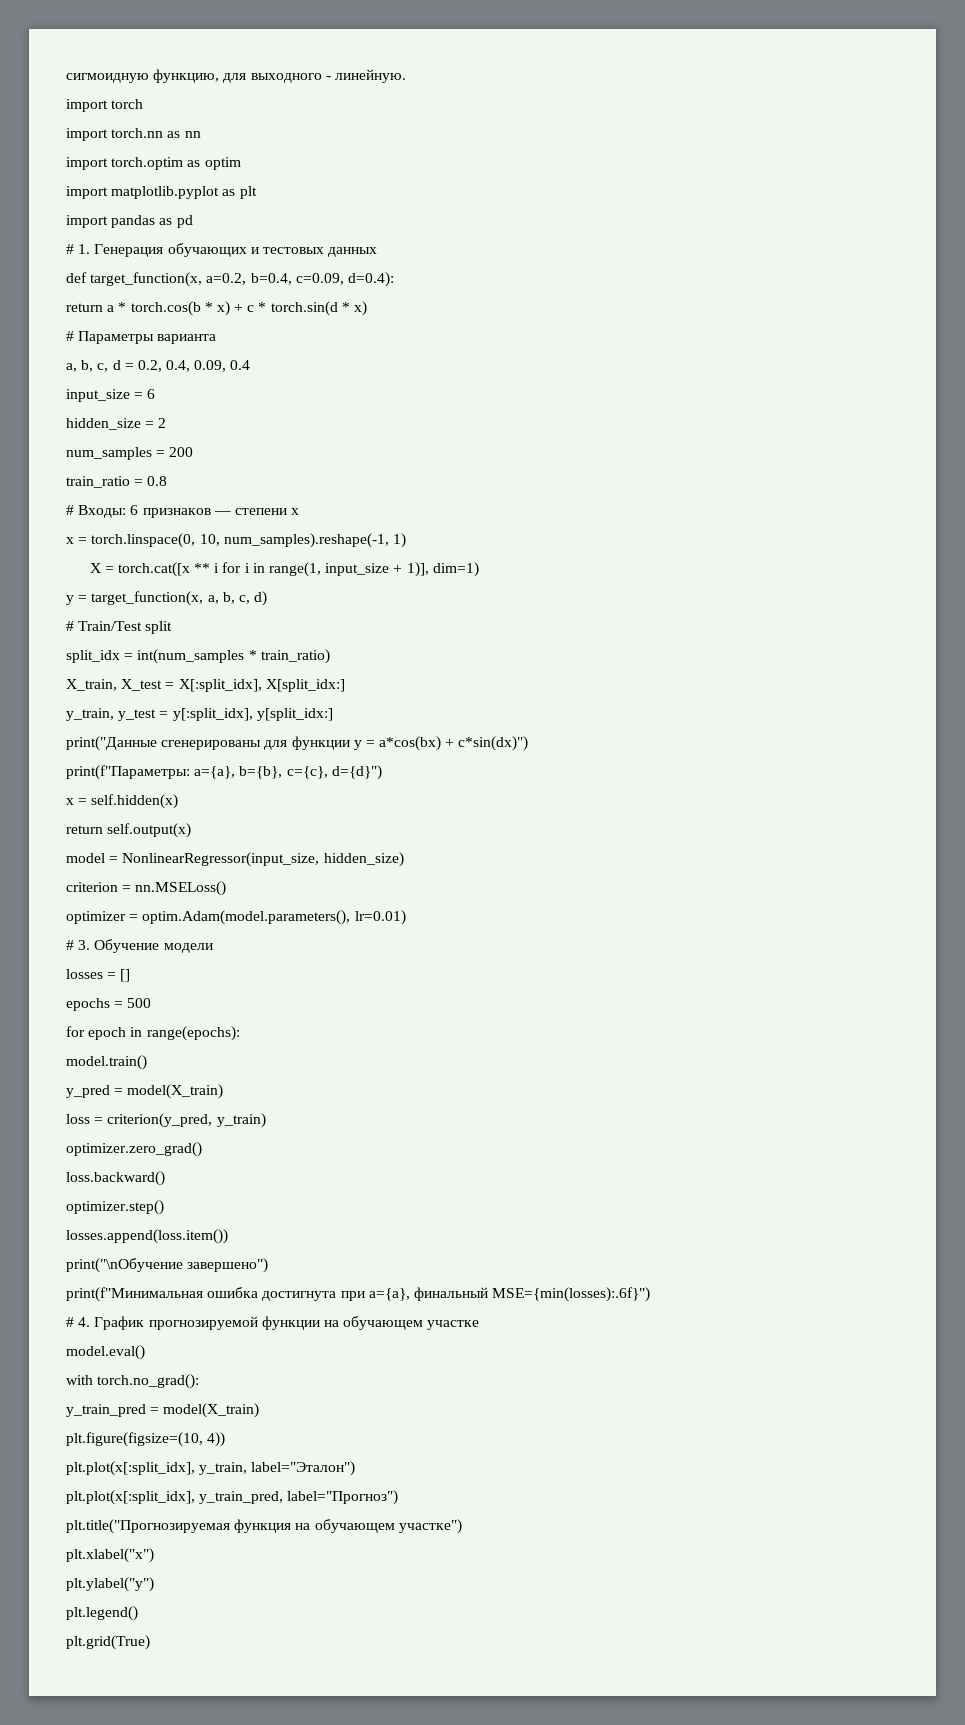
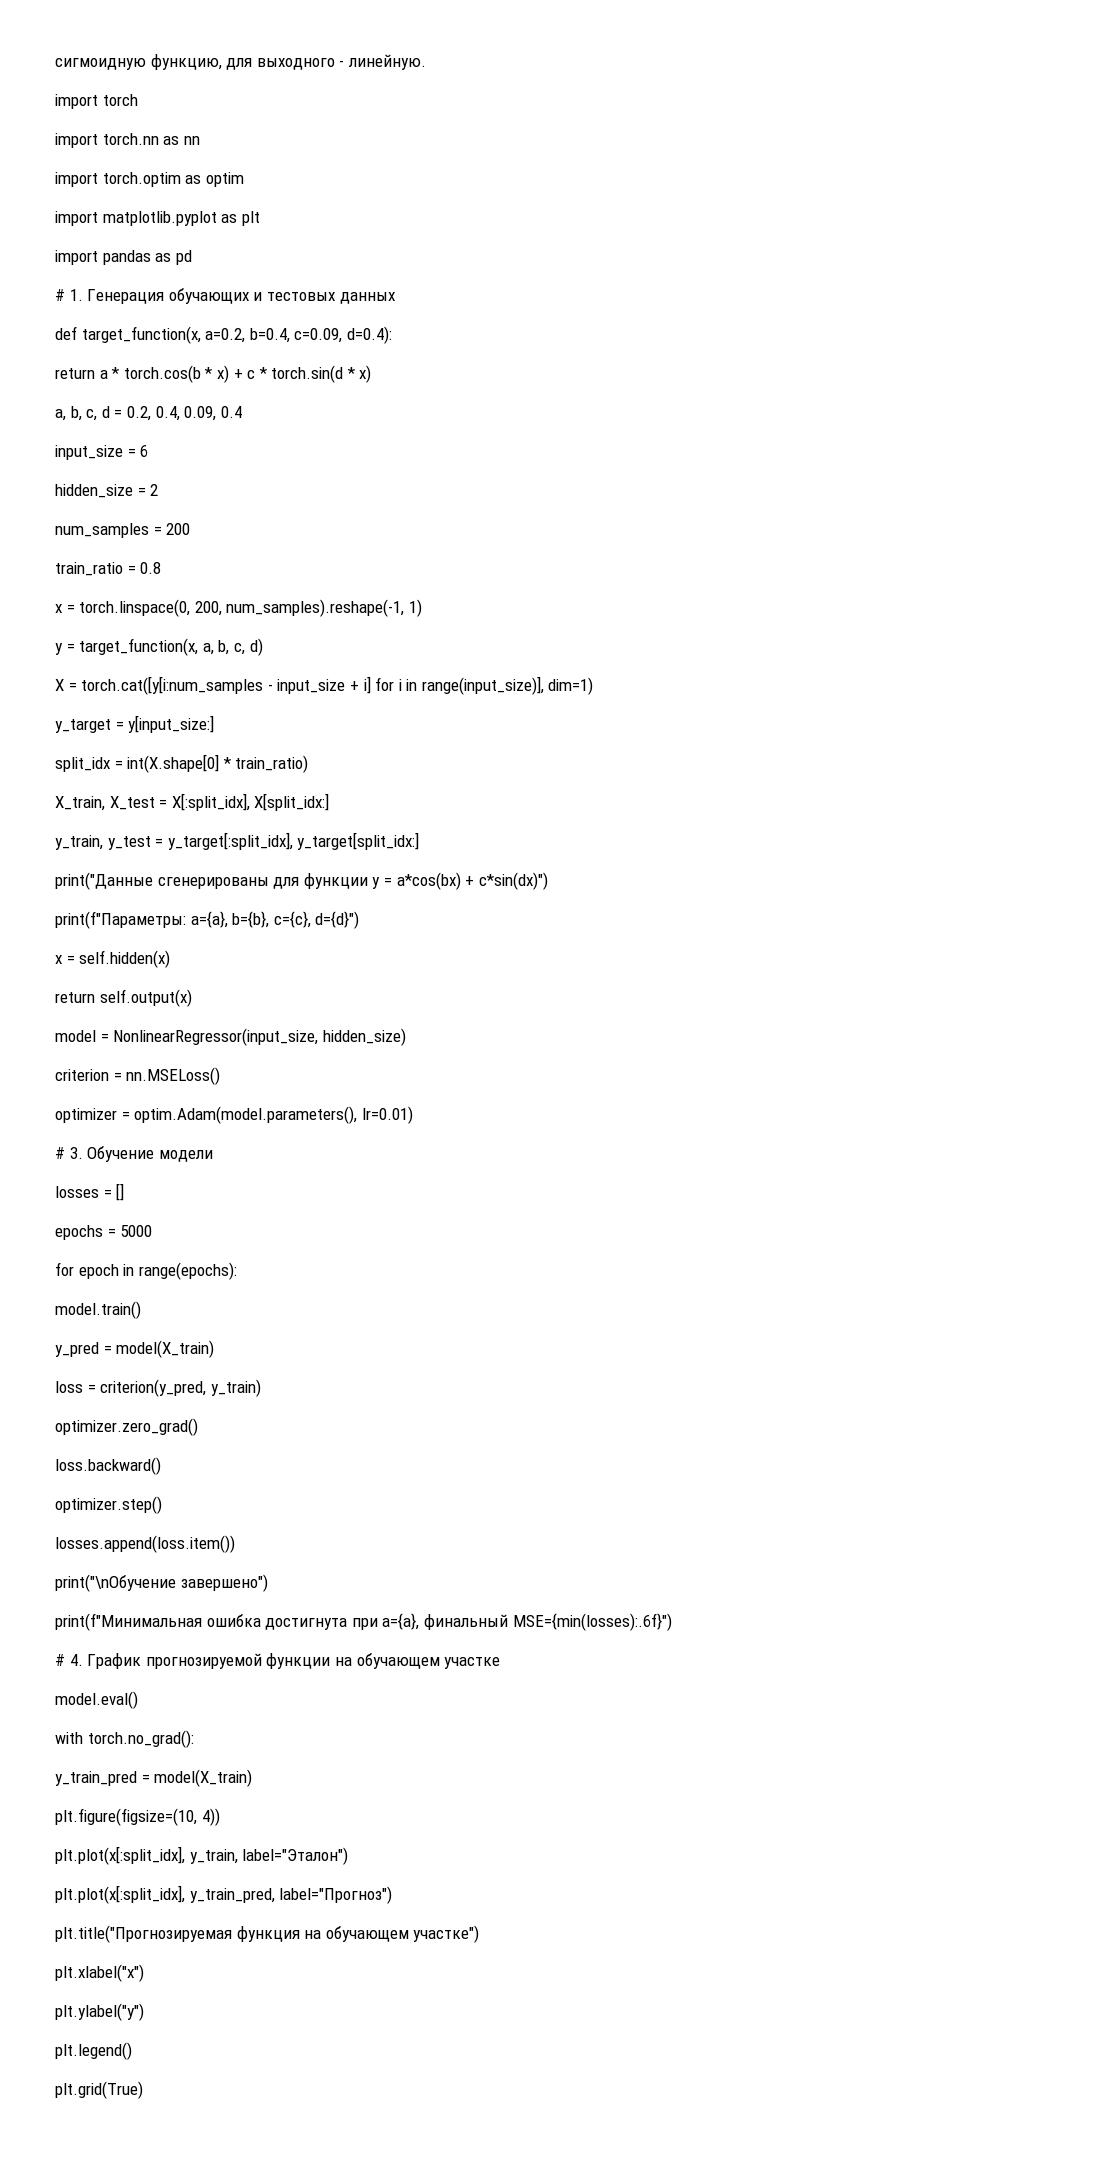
- # Параметры варианта
- # Входы: 6 признаков — степени x
- x = torch.linspace(0, 10, num_samples).reshape(-1, 1)
+ x = torch.linspace(0, 200, num_samples).reshape(-1, 1)
- X = torch.cat([x ** i for i in range(1, input_size + 1)], dim=1)
- # Train/Test split
+ X = torch.cat([y[i:num_samples - input_size + i] for i in range(input_size)], dim=1)
+ y_target = y[input_size:]
- split_idx = int(num_samples * train_ratio)
+ split_idx = int(X.shape[0] * train_ratio)
- y_train, y_test = y[:split_idx], y[split_idx:]
+ y_train, y_test = y_target[:split_idx], y_target[split_idx:]
- epochs = 500
+ epochs = 5000

